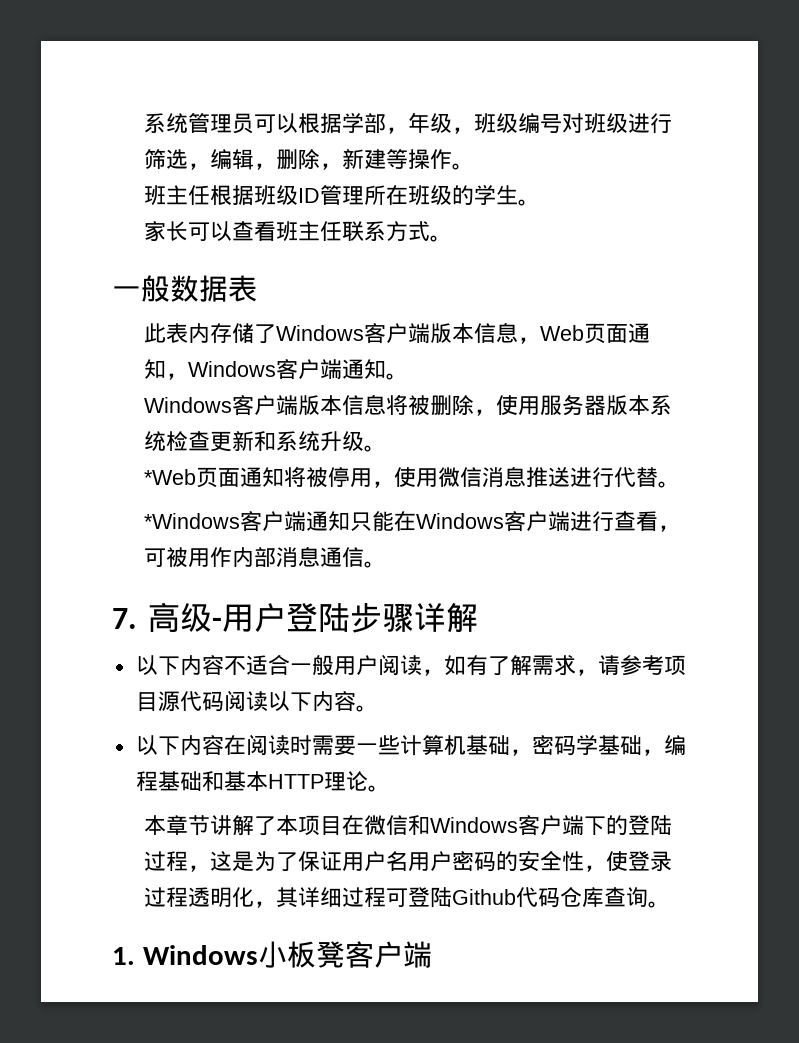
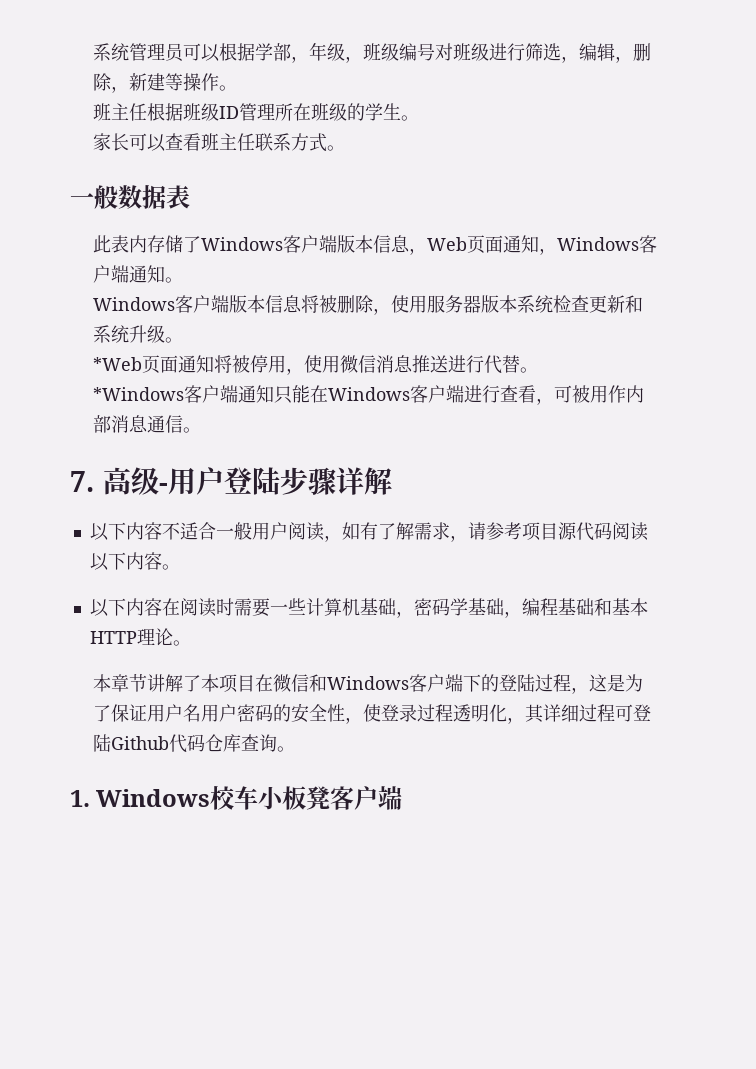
- 1. Windows小板凳客户端
+ 1. Windows校车小板凳客户端

